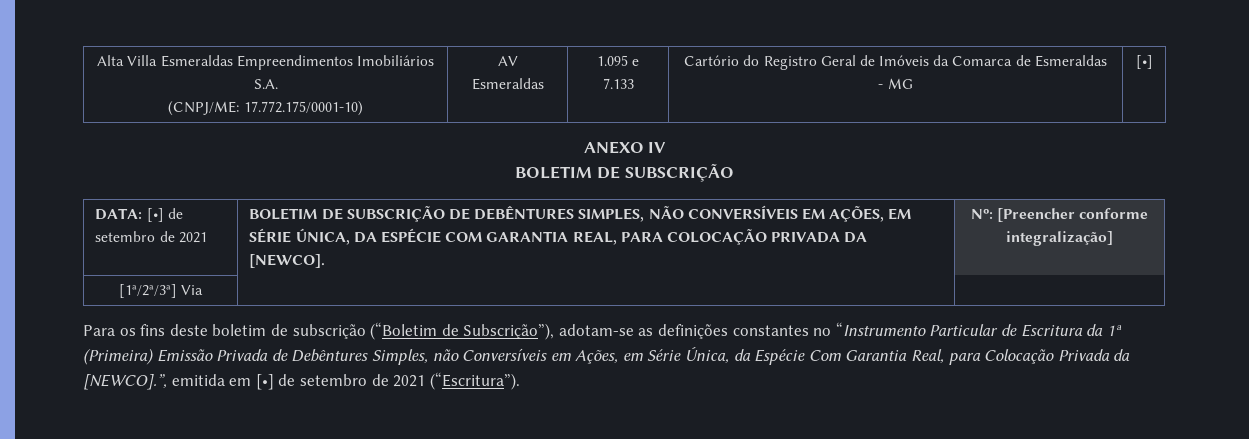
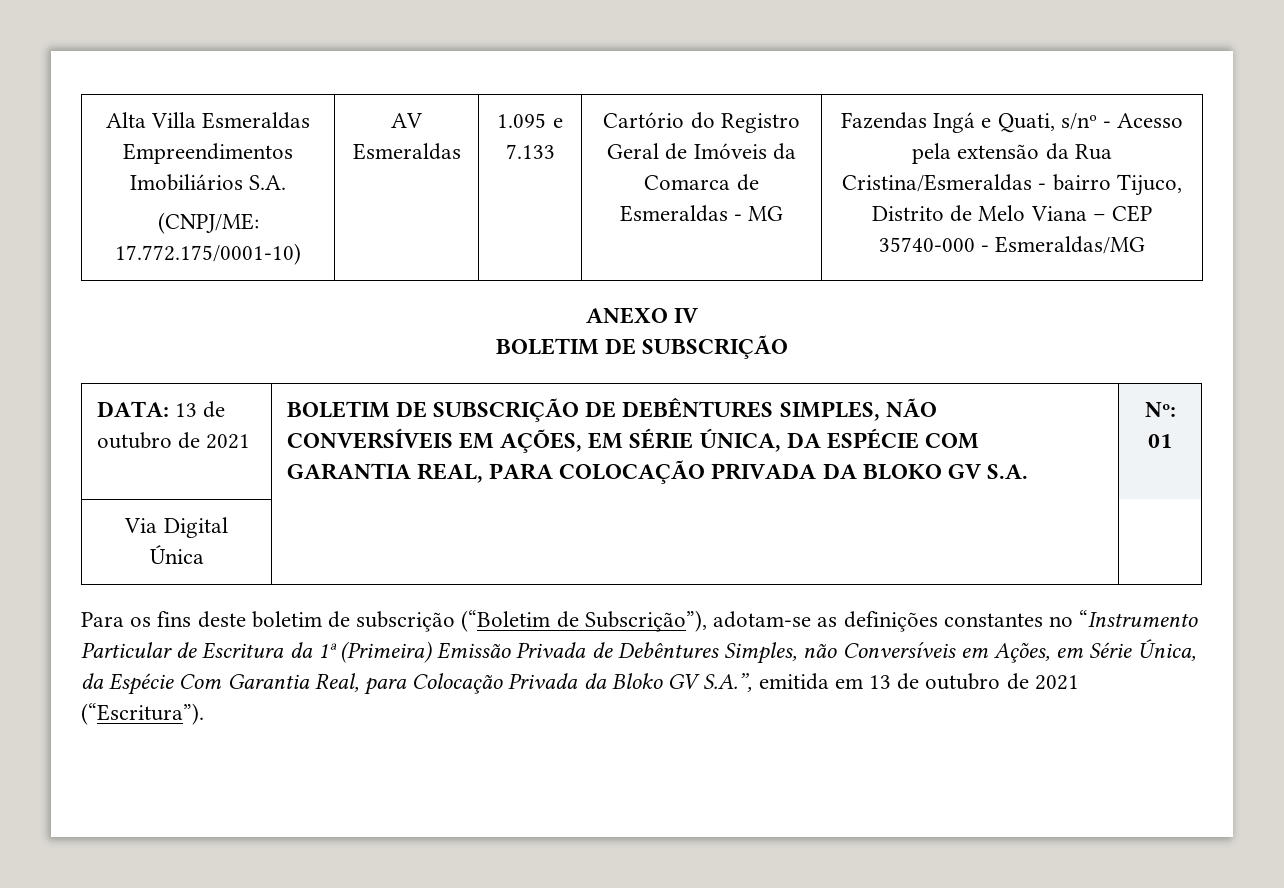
- Cartório do Registro Geral de Imóveis da Comarca de Esmeraldas - MG | [•]
+ Cartório do Registro Geral de Imóveis da Comarca de Esmeraldas - MG | Fazendas Ingá e Quati, s/nº - Acesso pela extensão da Rua Cristina/Esmeraldas - bairro Tijuco, Distrito de Melo Viana – CEP 35740-000 - Esmeraldas/MG
- DATA: [•] de setembro de 2021 | BOLETIM DE SUBSCRIÇÃO DE DEBÊNTURES SIMPLES, NÃO CONVERSÍVEIS EM AÇÕES, EM SÉRIE ÚNICA, DA ESPÉCIE COM GARANTIA REAL, PARA COLOCAÇÃO PRIVADA DA [NEWCO]. | Nº: [Preencher conforme integralização]
- [1ª/2ª/3ª] Via | |
+ DATA: 13 de outubro de 2021 | BOLETIM DE SUBSCRIÇÃO DE DEBÊNTURES SIMPLES, NÃO CONVERSÍVEIS EM AÇÕES, EM SÉRIE ÚNICA, DA ESPÉCIE COM GARANTIA REAL, PARA COLOCAÇÃO PRIVADA DA BLOKO GV S.A. | Nº: 01
+ Via Digital Única | |
- Para os fins deste boletim de subscrição (“Boletim de Subscrição”), adotam-se as definições constantes no “Instrumento Particular de Escritura da 1ª (Primeira) Emissão Privada de Debêntures Simples, não Conversíveis em Ações, em Série Única, da Espécie Com Garantia Real, para Colocação Privada da [NEWCO].”, emitida em [•] de setembro de 2021 (“Escritura”).
+ Para os fins deste boletim de subscrição (“Boletim de Subscrição”), adotam-se as definições constantes no “Instrumento Particular de Escritura da 1ª (Primeira) Emissão Privada de Debêntures Simples, não Conversíveis em Ações, em Série Única, da Espécie Com Garantia Real, para Colocação Privada da Bloko GV S.A.”, emitida em 13 de outubro de 2021 (“Escritura”).

